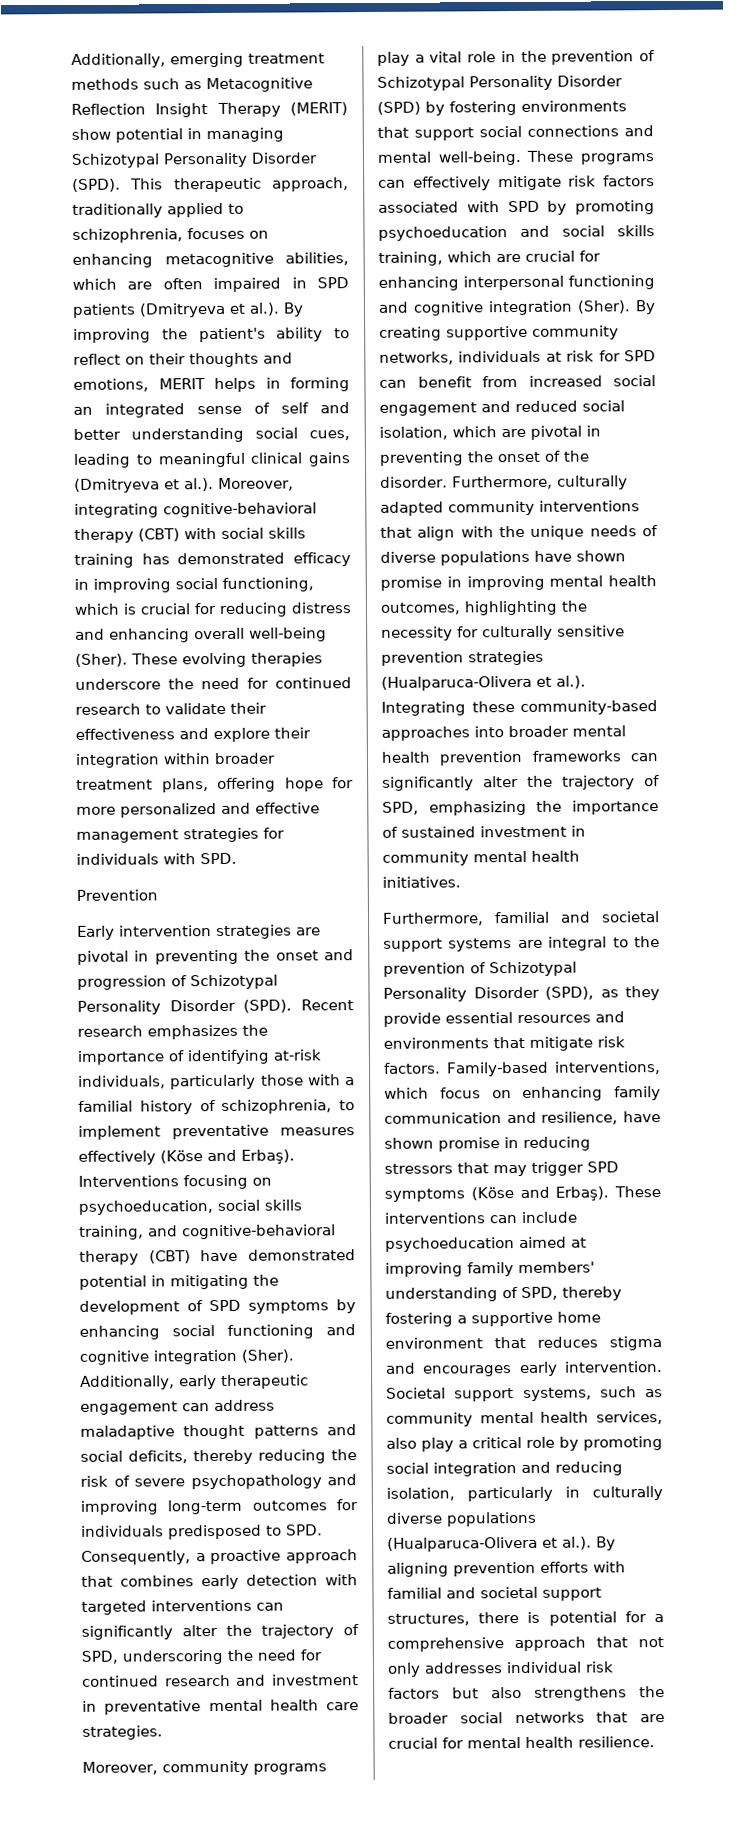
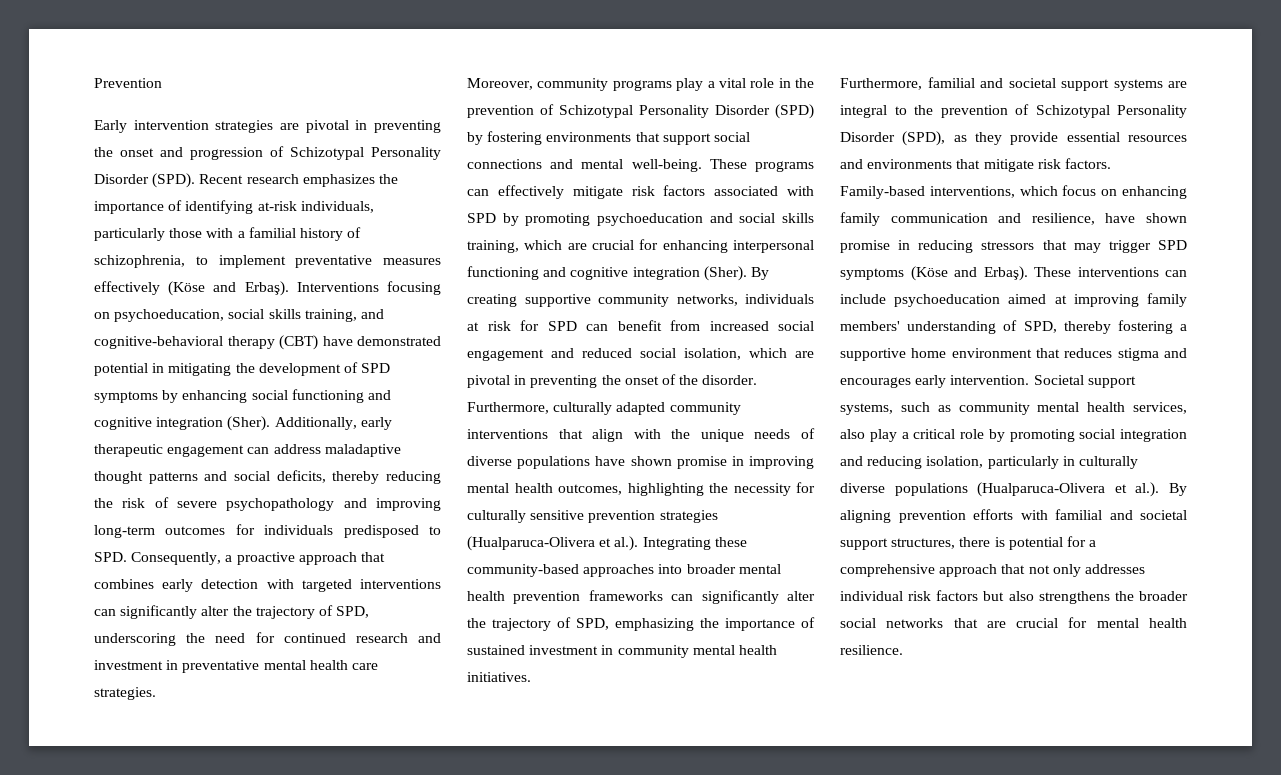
- Additionally, emerging treatment methods such as Metacognitive Reflection Insight Therapy (MERIT) show potential in managing Schizotypal Personality Disorder (SPD). This therapeutic approach, traditionally applied to schizophrenia, focuses on enhancing metacognitive abilities, which are often impaired in SPD patients (Dmitryeva et al.). By improving the patient's ability to reflect on their thoughts and emotions, MERIT helps in forming an integrated sense of self and better understanding social cues, leading to meaningful clinical gains (Dmitryeva et al.). Moreover, integrating cognitive-behavioral therapy (CBT) with social skills training has demonstrated efficacy in improving social functioning, which is crucial for reducing distress and enhancing overall well-being (Sher). These evolving therapies underscore the need for continued research to validate their effectiveness and explore their integration within broader treatment plans, offering hope for more personalized and effective management strategies for individuals with SPD.

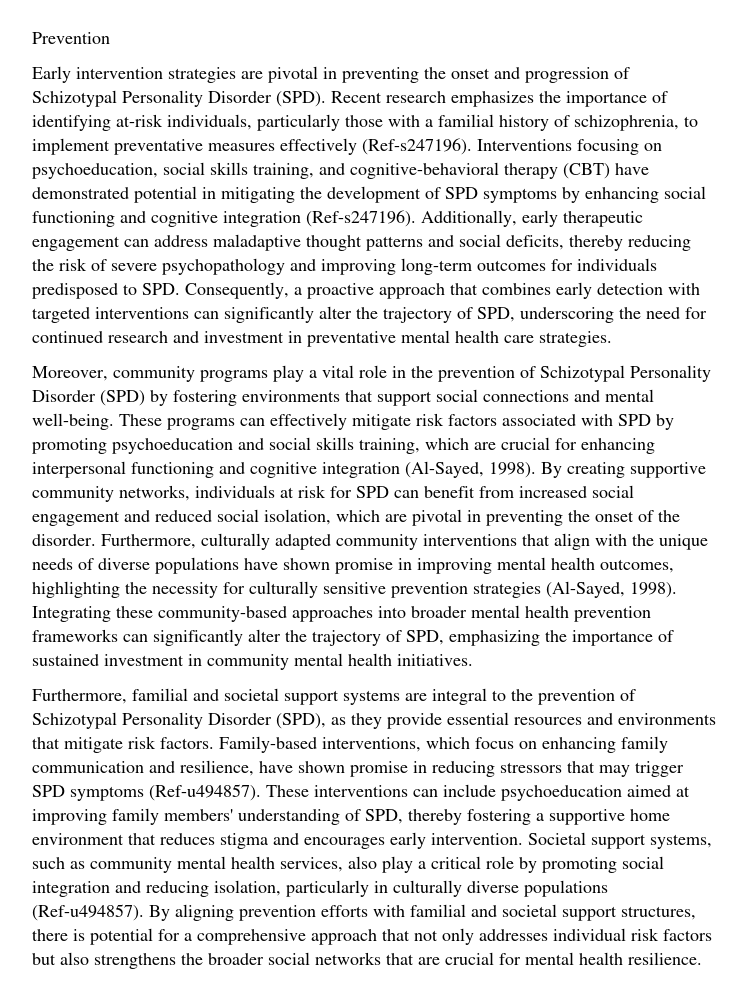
- Recent research emphasizes the importance of identifying at-risk individuals, particularly those with a familial history of schizophrenia, to implement preventative measures effectively (Köse and Erbaş).
+ Recent research emphasizes the importance of identifying at-risk individuals, particularly those with a familial history of schizophrenia, to implement preventative measures effectively (Ref-s247196).
- Interventions focusing on psychoeducation, social skills training, and cognitive-behavioral therapy (CBT) have demonstrated potential in mitigating the development of SPD symptoms by enhancing social functioning and cognitive integration (Sher).
+ Interventions focusing on psychoeducation, social skills training, and cognitive-behavioral therapy (CBT) have demonstrated potential in mitigating the development of SPD symptoms by enhancing social functioning and cognitive integration (Ref-s247196).
- These programs can effectively mitigate risk factors associated with SPD by promoting psychoeducation and social skills training, which are crucial for enhancing interpersonal functioning and cognitive integration (Sher).
+ These programs can effectively mitigate risk factors associated with SPD by promoting psychoeducation and social skills training, which are crucial for enhancing interpersonal functioning and cognitive integration (Al-Sayed, 1998).
- Furthermore, culturally adapted community interventions that align with the unique needs of diverse populations have shown promise in improving mental health outcomes, highlighting the necessity for culturally sensitive prevention strategies (Hualparuca-Olivera et al.). Integrating these community-based approaches into broader mental health prevention frameworks can significantly alter the trajectory of SPD, emphasizing the importance of sustained investment in community mental health initiatives.
+ Furthermore, culturally adapted community interventions that align with the unique needs of diverse populations have shown promise in improving mental health outcomes, highlighting the necessity for culturally sensitive prevention strategies (Al-Sayed, 1998). Integrating these community-based approaches into broader mental health prevention frameworks can significantly alter the trajectory of SPD, emphasizing the importance of sustained investment in community mental health initiatives.
- Family-based interventions, which focus on enhancing family communication and resilience, have shown promise in reducing stressors that may trigger SPD symptoms (Köse and Erbaş).
+ Family-based interventions, which focus on enhancing family communication and resilience, have shown promise in reducing stressors that may trigger SPD symptoms (Ref-u494857).
- Societal support systems, such as community mental health services, also play a critical role by promoting social integration and reducing isolation, particularly in culturally diverse populations (Hualparuca-Olivera et al.). By aligning prevention efforts with familial and societal support structures, there is potential for a comprehensive approach that not only addresses individual risk factors but also strengthens the broader social networks that are crucial for mental health resilience.
+ Societal support systems, such as community mental health services, also play a critical role by promoting social integration and reducing isolation, particularly in culturally diverse populations (Ref-u494857). By aligning prevention efforts with familial and societal support structures, there is potential for a comprehensive approach that not only addresses individual risk factors but also strengthens the broader social networks that are crucial for mental health resilience.

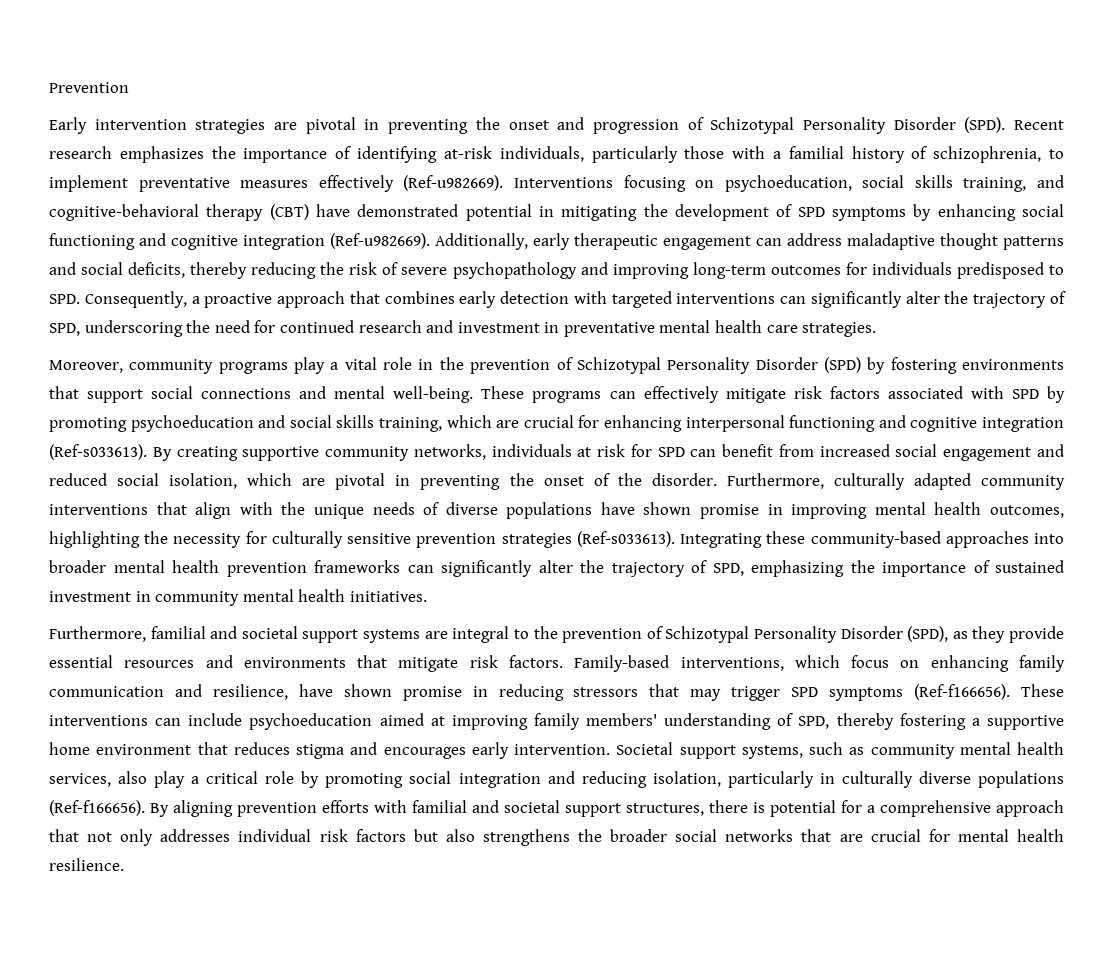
- Recent research emphasizes the importance of identifying at-risk individuals, particularly those with a familial history of schizophrenia, to implement preventative measures effectively (Ref-s247196).
+ Recent research emphasizes the importance of identifying at-risk individuals, particularly those with a familial history of schizophrenia, to implement preventative measures effectively (Ref-u982669).
- Interventions focusing on psychoeducation, social skills training, and cognitive-behavioral therapy (CBT) have demonstrated potential in mitigating the development of SPD symptoms by enhancing social functioning and cognitive integration (Ref-s247196).
+ Interventions focusing on psychoeducation, social skills training, and cognitive-behavioral therapy (CBT) have demonstrated potential in mitigating the development of SPD symptoms by enhancing social functioning and cognitive integration (Ref-u982669).
- These programs can effectively mitigate risk factors associated with SPD by promoting psychoeducation and social skills training, which are crucial for enhancing interpersonal functioning and cognitive integration (Al-Sayed, 1998).
+ These programs can effectively mitigate risk factors associated with SPD by promoting psychoeducation and social skills training, which are crucial for enhancing interpersonal functioning and cognitive integration (Ref-s033613).
- Furthermore, culturally adapted community interventions that align with the unique needs of diverse populations have shown promise in improving mental health outcomes, highlighting the necessity for culturally sensitive prevention strategies (Al-Sayed, 1998).
+ Furthermore, culturally adapted community interventions that align with the unique needs of diverse populations have shown promise in improving mental health outcomes, highlighting the necessity for culturally sensitive prevention strategies (Ref-s033613).
- Family-based interventions, which focus on enhancing family communication and resilience, have shown promise in reducing stressors that may trigger SPD symptoms (Ref-u494857).
+ Family-based interventions, which focus on enhancing family communication and resilience, have shown promise in reducing stressors that may trigger SPD symptoms (Ref-f166656).
- Societal support systems, such as community mental health services, also play a critical role by promoting social integration and reducing isolation, particularly in culturally diverse populations (Ref-u494857).
+ Societal support systems, such as community mental health services, also play a critical role by promoting social integration and reducing isolation, particularly in culturally diverse populations (Ref-f166656).

